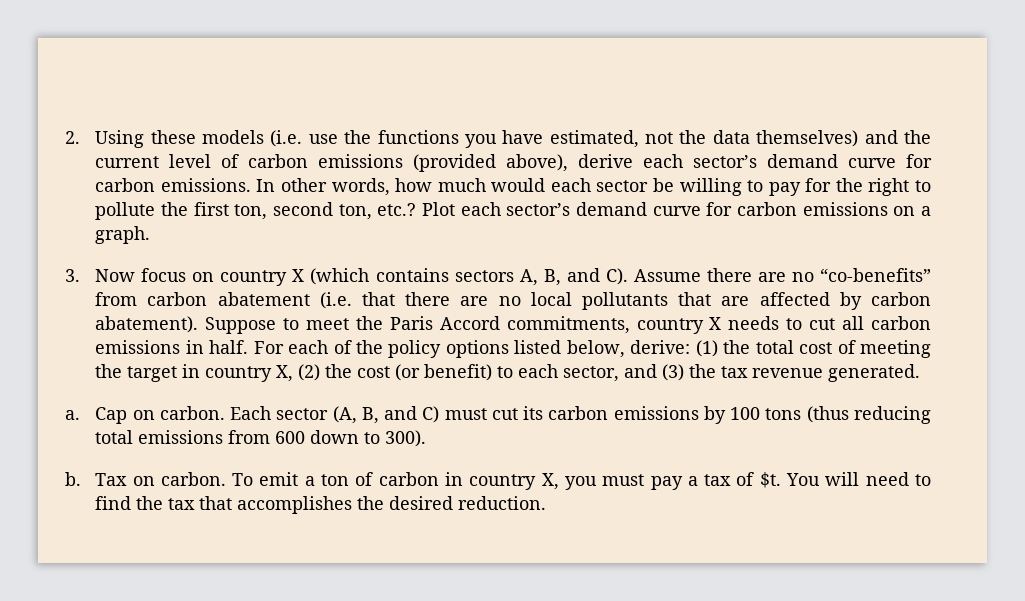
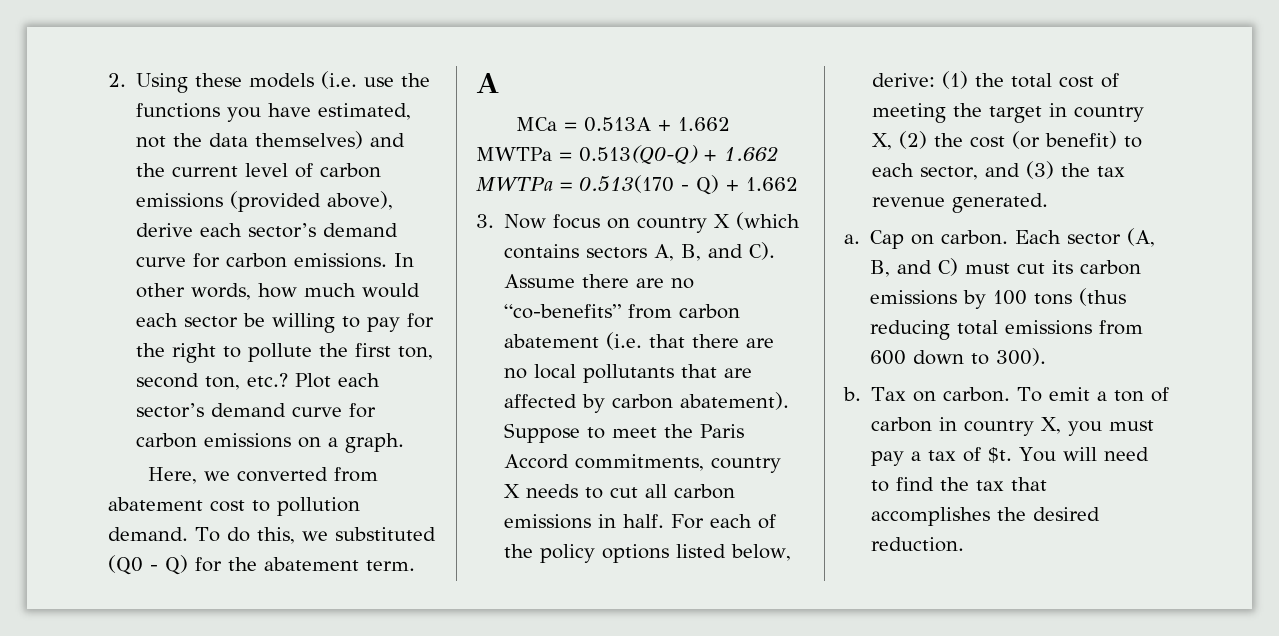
+ Here, we converted from abatement cost to pollution demand. To do this, we substituted (Q0 - Q) for the abatement term.
+ A
+ MCa = 0.513A + 1.662 MWTPa = 0.513(Q0-Q) + 1.662 MWTPa = 0.513(170 - Q) + 1.662

